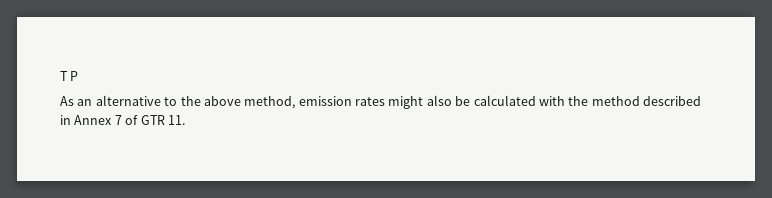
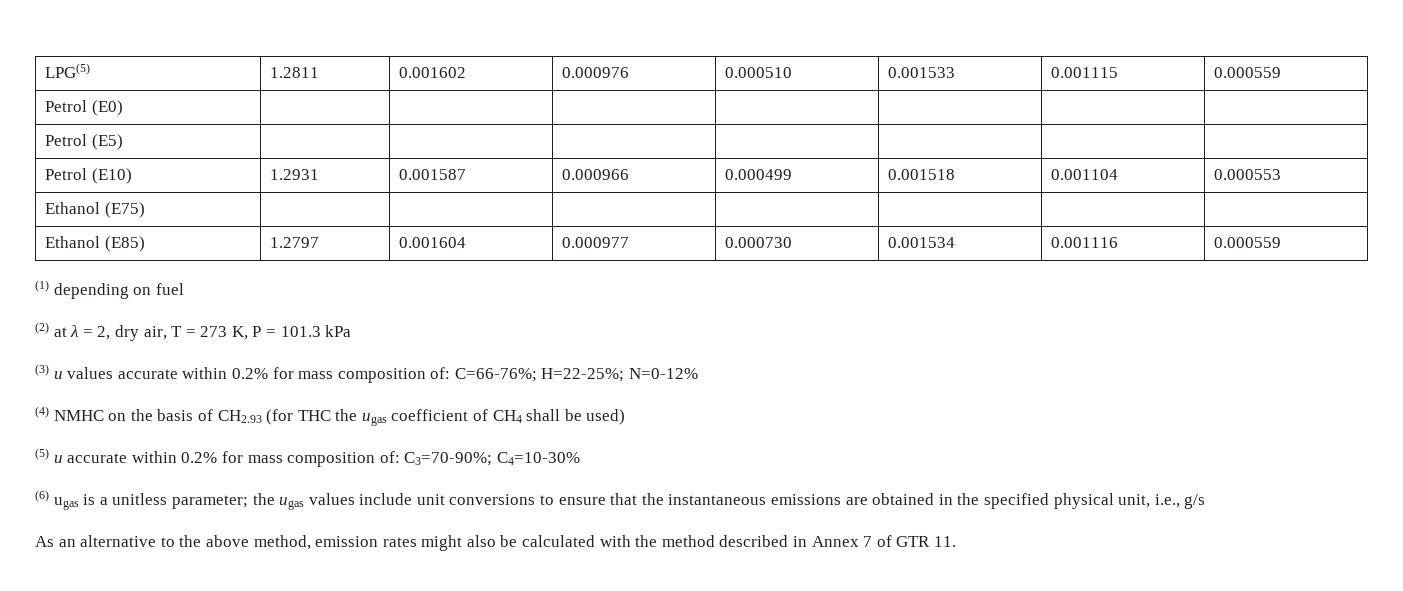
- T P
+ LPG(5) | 1.2811 | 0.001602 | 0.000976 | 0.000510 | 0.001533 | 0.001115 | 0.000559
+ Petrol (E0) | | | | | | |
+ Petrol (E5) | | | | | | |
+ Petrol (E10) | 1.2931 | 0.001587 | 0.000966 | 0.000499 | 0.001518 | 0.001104 | 0.000553
+ Ethanol (E75) | | | | | | |
+ Ethanol (E85) | 1.2797 | 0.001604 | 0.000977 | 0.000730 | 0.001534 | 0.001116 | 0.000559
+ (1) depending on fuel
+ (2) at λ = 2, dry air, T = 273 K, P = 101.3 kPa
+ (3) u values accurate within 0.2% for mass composition of: C=66-76%; H=22-25%; N=0-12%
+ (4) NMHC on the basis of CH2.93 (for THC the ugas coefficient of CH4 shall be used)
+ (5) u accurate within 0.2% for mass composition of: C3=70-90%; C4=10-30%
+ (6) ugas is a unitless parameter; the ugas values include unit conversions to ensure that the instantaneous emissions are obtained in the specified physical unit, i.e., g/s

